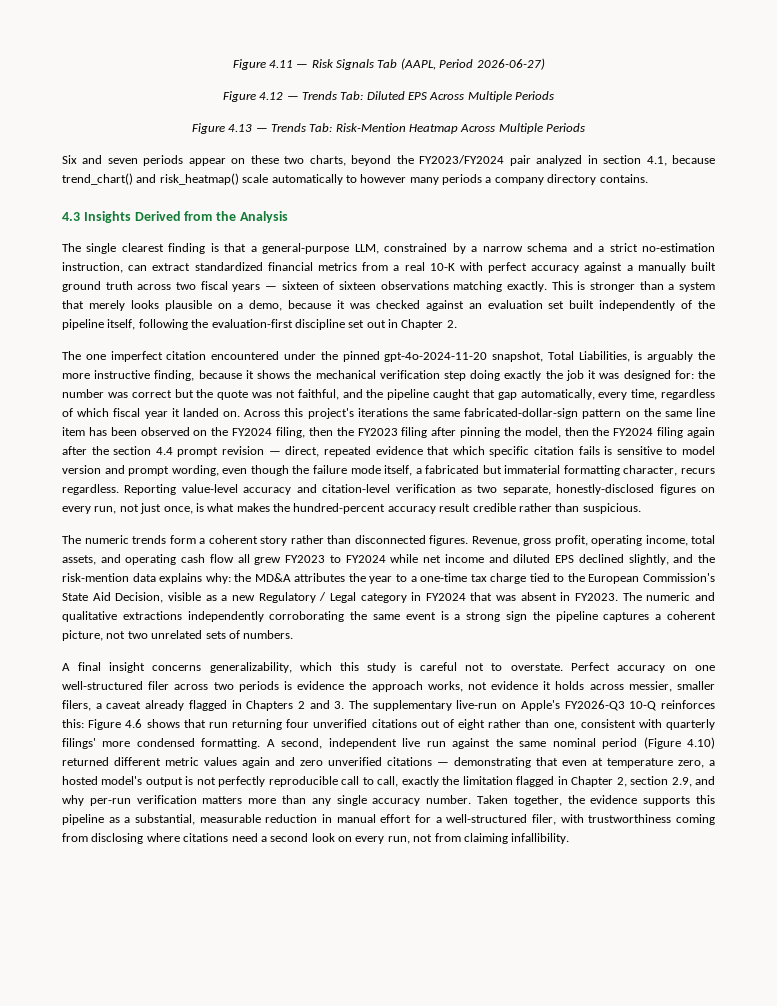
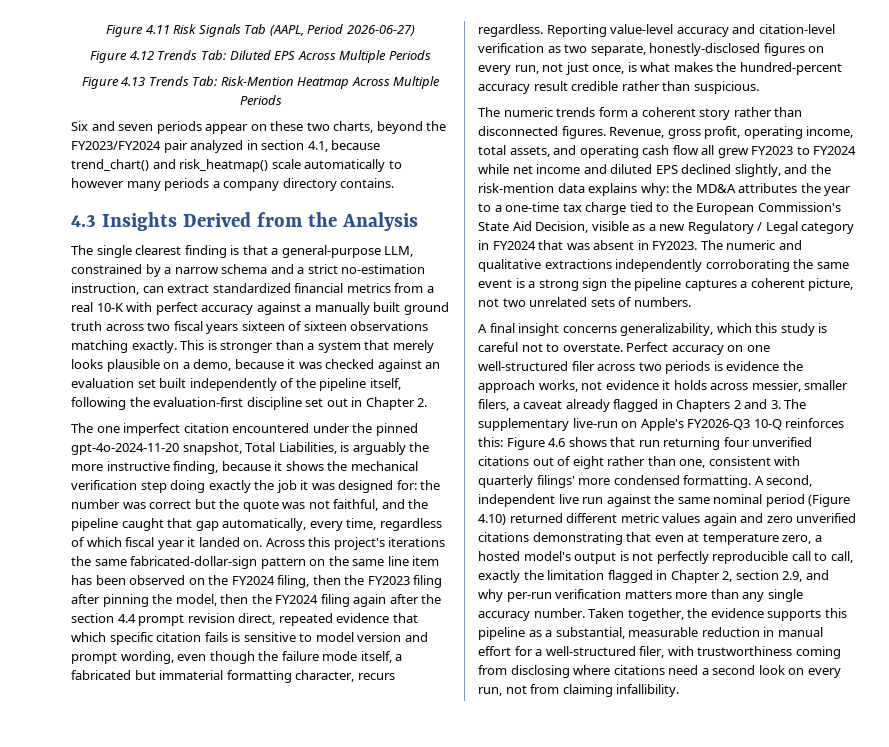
- Figure 4.11 — Risk Signals Tab (AAPL, Period 2026-06-27)
+ Figure 4.11 Risk Signals Tab (AAPL, Period 2026-06-27)
- Figure 4.12 — Trends Tab: Diluted EPS Across Multiple Periods
+ Figure 4.12 Trends Tab: Diluted EPS Across Multiple Periods
- Figure 4.13 — Trends Tab: Risk-Mention Heatmap Across Multiple Periods
+ Figure 4.13 Trends Tab: Risk-Mention Heatmap Across Multiple Periods
- The single clearest finding is that a general-purpose LLM, constrained by a narrow schema and a strict no-estimation instruction, can extract standardized financial metrics from a real 10-K with perfect accuracy against a manually built ground truth across two fiscal years — sixteen of sixteen observations matching exactly.
+ The single clearest finding is that a general-purpose LLM, constrained by a narrow schema and a strict no-estimation instruction, can extract standardized financial metrics from a real 10-K with perfect accuracy against a manually built ground truth across two fiscal years sixteen of sixteen observations matching exactly.
- Across this project's iterations the same fabricated-dollar-sign pattern on the same line item has been observed on the FY2024 filing, then the FY2023 filing after pinning the model, then the FY2024 filing again after the section 4.4 prompt revision — direct, repeated evidence that which specific citation fails is sensitive to model version and prompt wording, even though the failure mode itself, a fabricated but immaterial formatting character, recurs regardless.
+ Across this project's iterations the same fabricated-dollar-sign pattern on the same line item has been observed on the FY2024 filing, then the FY2023 filing after pinning the model, then the FY2024 filing again after the section 4.4 prompt revision direct, repeated evidence that which specific citation fails is sensitive to model version and prompt wording, even though the failure mode itself, a fabricated but immaterial formatting character, recurs regardless.
- A second, independent live run against the same nominal period (Figure 4.10) returned different metric values again and zero unverified citations — demonstrating that even at temperature zero, a hosted model's output is not perfectly reproducible call to call, exactly the limitation flagged in Chapter 2, section 2.9, and why per-run verification matters more than any single accuracy number.
+ A second, independent live run against the same nominal period (Figure 4.10) returned different metric values again and zero unverified citations demonstrating that even at temperature zero, a hosted model's output is not perfectly reproducible call to call, exactly the limitation flagged in Chapter 2, section 2.9, and why per-run verification matters more than any single accuracy number.

